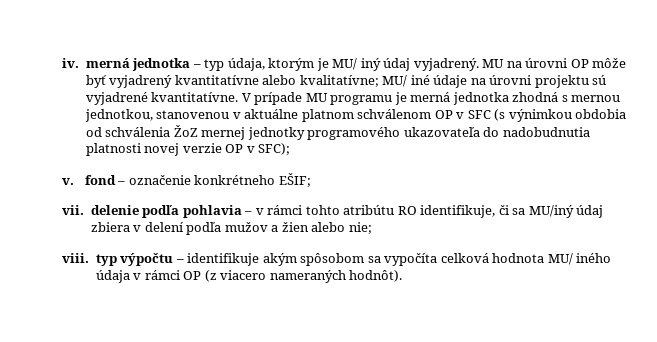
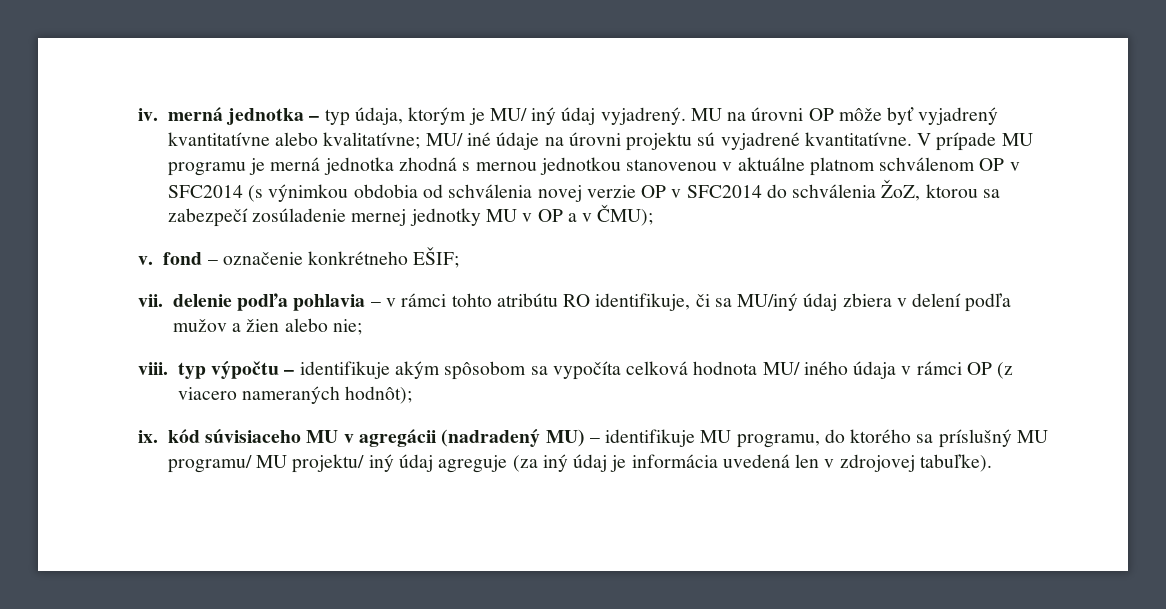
- V prípade MU programu je merná jednotka zhodná s mernou jednotkou, stanovenou v aktuálne platnom schválenom OP v SFC (s výnimkou obdobia od schválenia ŽoZ mernej jednotky programového ukazovateľa do nadobudnutia platnosti novej verzie OP v SFC);
+ V prípade MU programu je merná jednotka zhodná s mernou jednotkou stanovenou v aktuálne platnom schválenom OP v SFC2014 (s výnimkou obdobia od schválenia novej verzie OP v SFC2014 do schválenia ŽoZ, ktorou sa zabezpečí zosúladenie mernej jednotky MU v OP a v ČMU);
- viii. typ výpočtu – identifikuje akým spôsobom sa vypočíta celková hodnota MU/ iného údaja v rámci OP (z viacero nameraných hodnôt).
+ viii. typ výpočtu – identifikuje akým spôsobom sa vypočíta celková hodnota MU/ iného údaja v rámci OP (z viacero nameraných hodnôt);
+ ix. kód súvisiaceho MU v agregácii (nadradený MU) – identifikuje MU programu, do ktorého sa príslušný MU programu/ MU projektu/ iný údaj agreguje (za iný údaj je informácia uvedená len v zdrojovej tabuľke).

